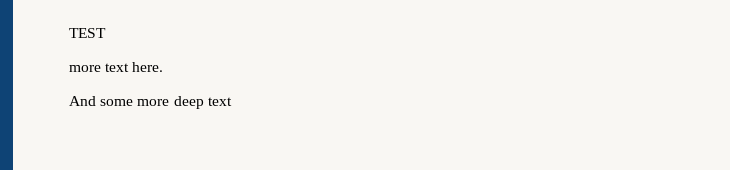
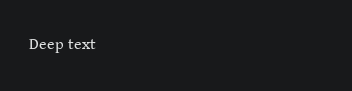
- TEST
- more text here.
- And some more deep text
+ Deep text

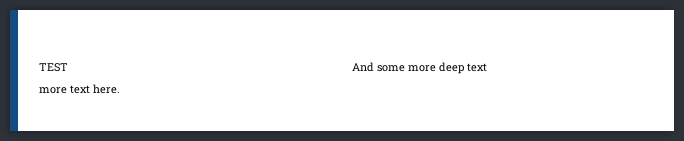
- Deep text
+ TEST
+ more text here.
+ And some more deep text

